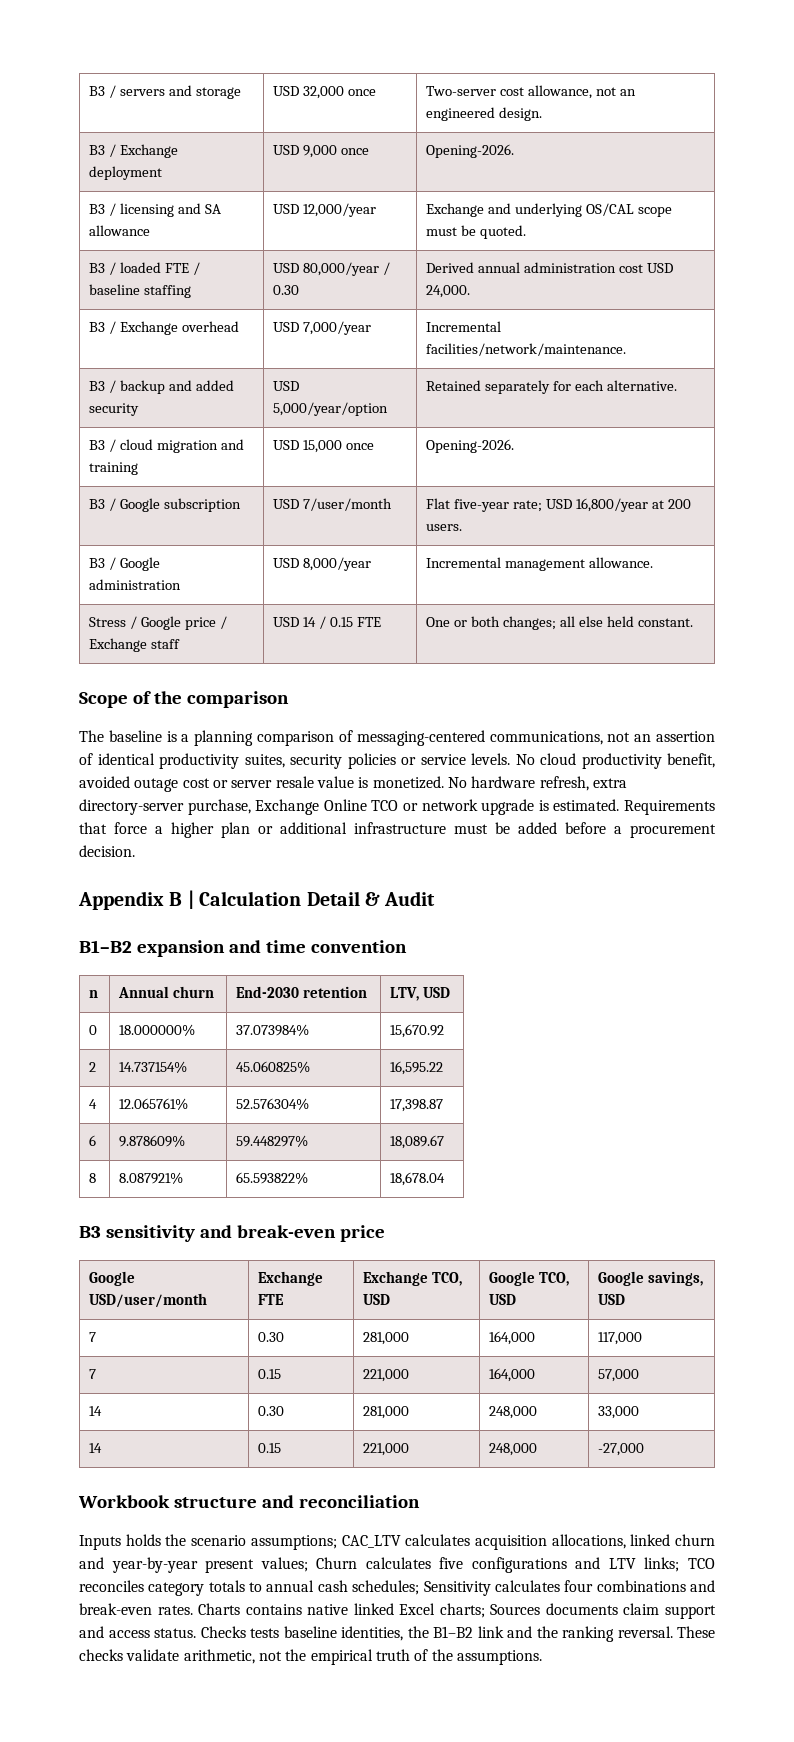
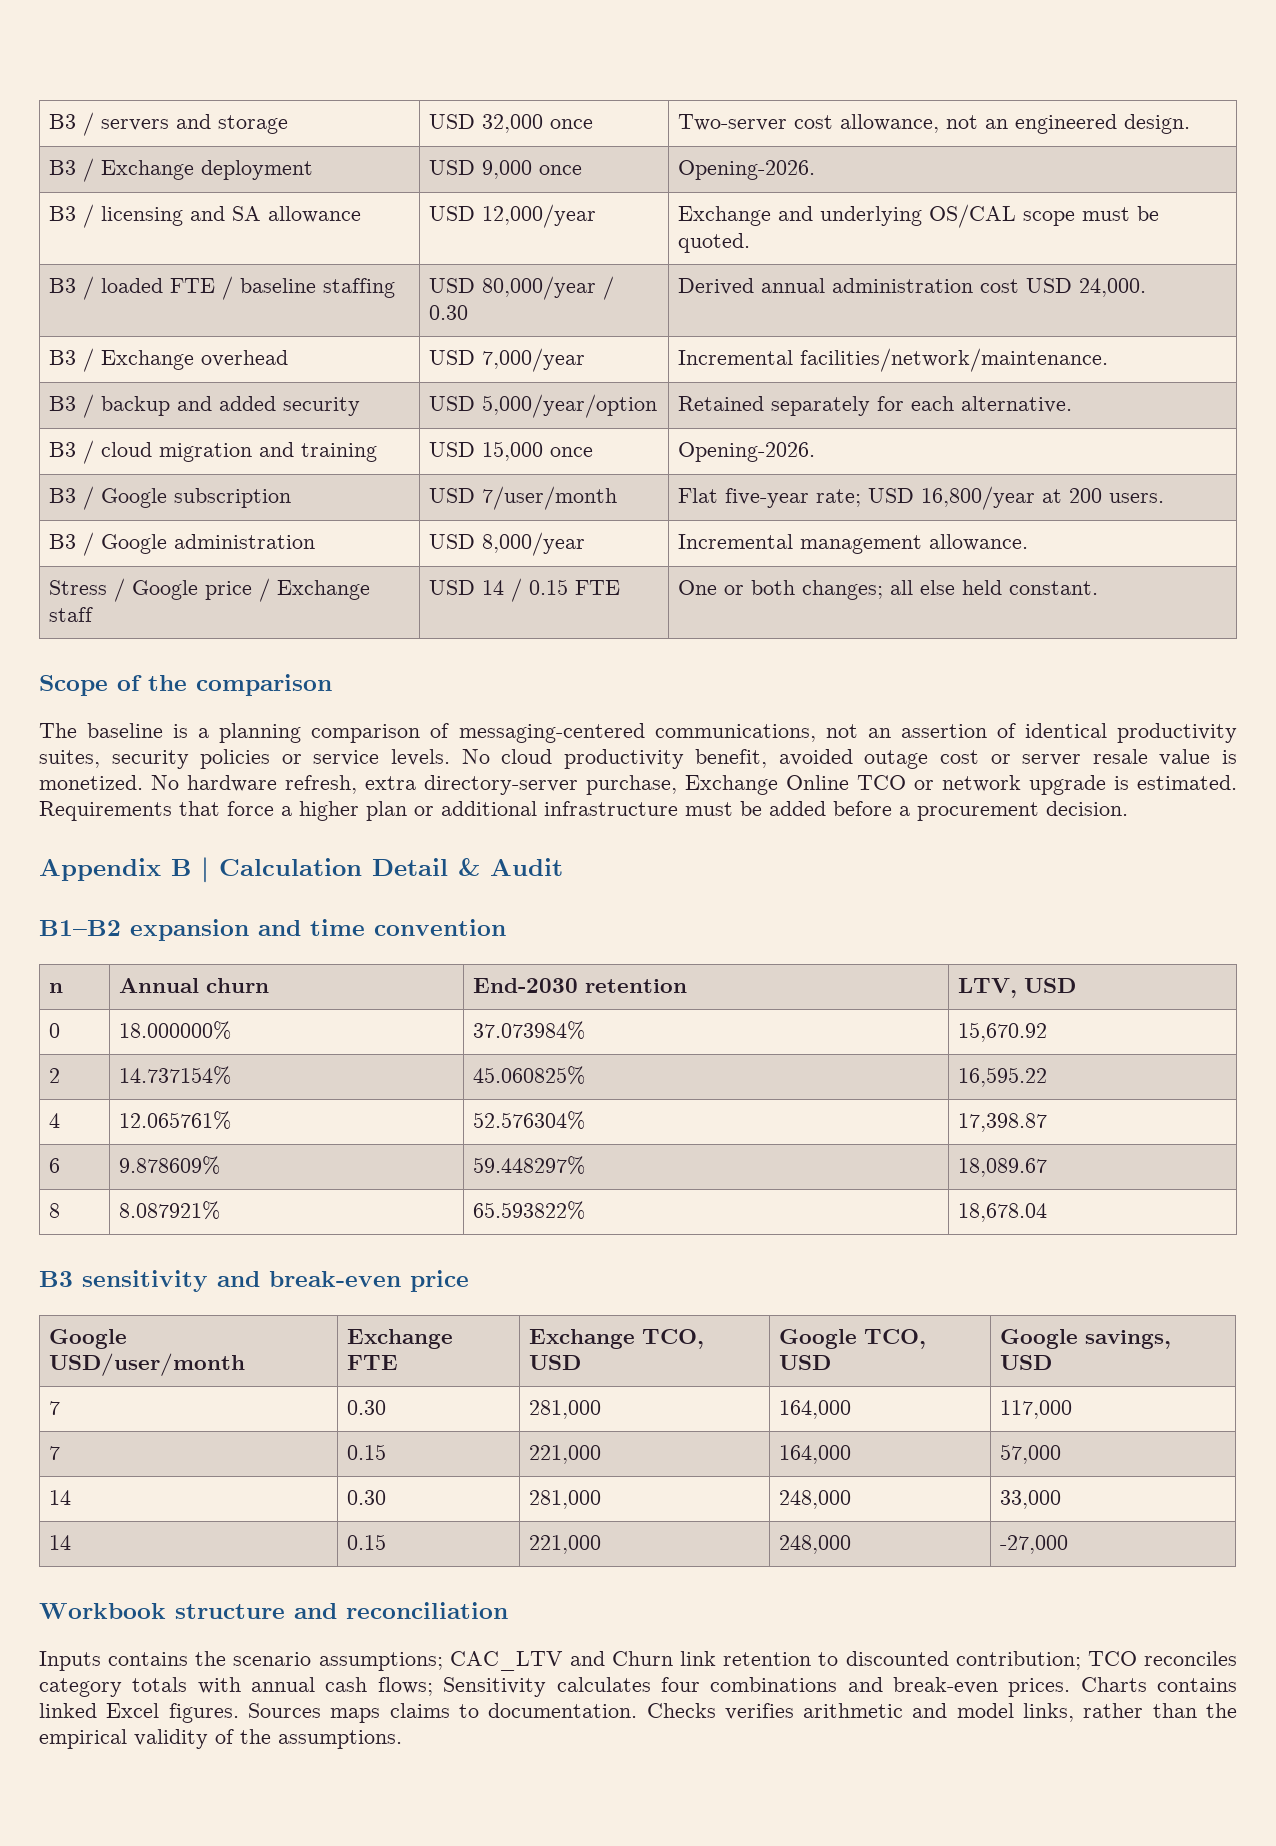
- Inputs holds the scenario assumptions; CAC_LTV calculates acquisition allocations, linked churn and year-by-year present values; Churn calculates five configurations and LTV links; TCO reconciles category totals to annual cash schedules; Sensitivity calculates four combinations and break-even rates.
+ Inputs contains the scenario assumptions; CAC_LTV and Churn link retention to discounted contribution; TCO reconciles category totals with annual cash flows; Sensitivity calculates four combinations and break-even prices.
- Charts contains native linked Excel charts; Sources documents claim support and access status. Checks tests baseline identities, the B1–B2 link and the ranking reversal. These checks validate arithmetic, not the empirical truth of the assumptions.
+ Charts contains linked Excel figures. Sources maps claims to documentation. Checks verifies arithmetic and model links, rather than the empirical validity of the assumptions.

